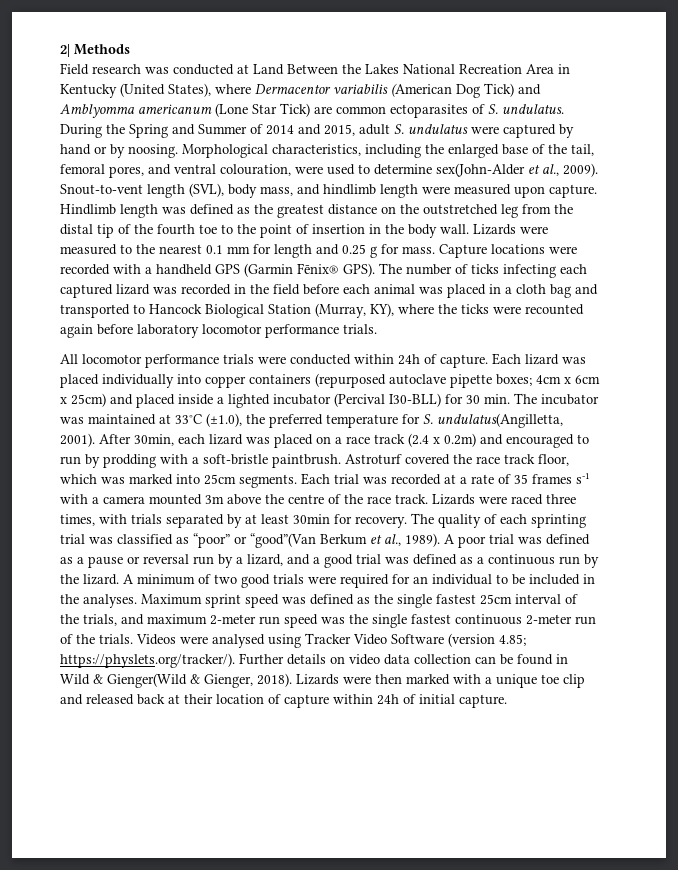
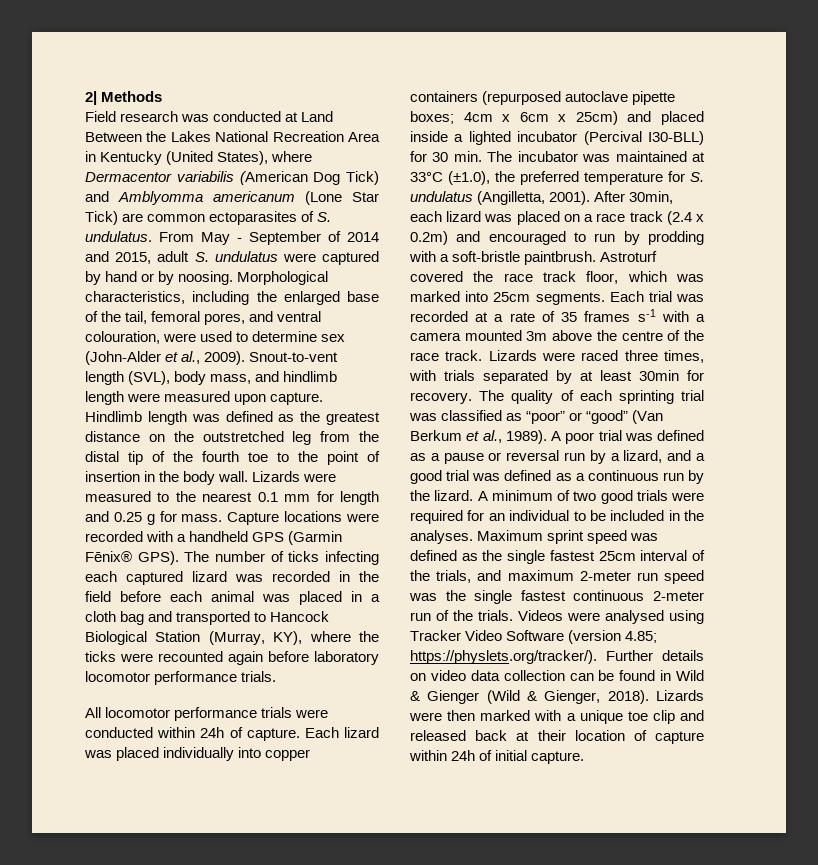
- During the Spring and Summer of 2014 and 2015, adult S. undulatus were captured by hand or by noosing.
+ From May - September of 2014 and 2015, adult S. undulatus were captured by hand or by noosing.
- Morphological characteristics, including the enlarged base of the tail, femoral pores, and ventral colouration, were used to determine sex(John-Alder et al., 2009).
+ Morphological characteristics, including the enlarged base of the tail, femoral pores, and ventral colouration, were used to determine sex (John-Alder et al., 2009).
- Each lizard was placed individually into copper containers (repurposed autoclave pipette boxes; 4cm x 6cm x 25cm) and placed inside a lighted incubator (Percival I30-BLL) for 30 min. The incubator was maintained at 33°C (±1.0), the preferred temperature for S. undulatus(Angilletta, 2001).
+ Each lizard was placed individually into copper containers (repurposed autoclave pipette boxes; 4cm x 6cm x 25cm) and placed inside a lighted incubator (Percival I30-BLL) for 30 min. The incubator was maintained at 33°C (±1.0), the preferred temperature for S. undulatus (Angilletta, 2001).
- The quality of each sprinting trial was classified as “poor” or “good”(Van Berkum et al., 1989).
+ The quality of each sprinting trial was classified as “poor” or “good” (Van Berkum et al., 1989).
- Videos were analysed using Tracker Video Software (version 4.85; https://physlets.org/tracker/). Further details on video data collection can be found in Wild & Gienger(Wild & Gienger, 2018).
+ Videos were analysed using Tracker Video Software (version 4.85; https://physlets.org/tracker/). Further details on video data collection can be found in Wild & Gienger (Wild & Gienger, 2018).

